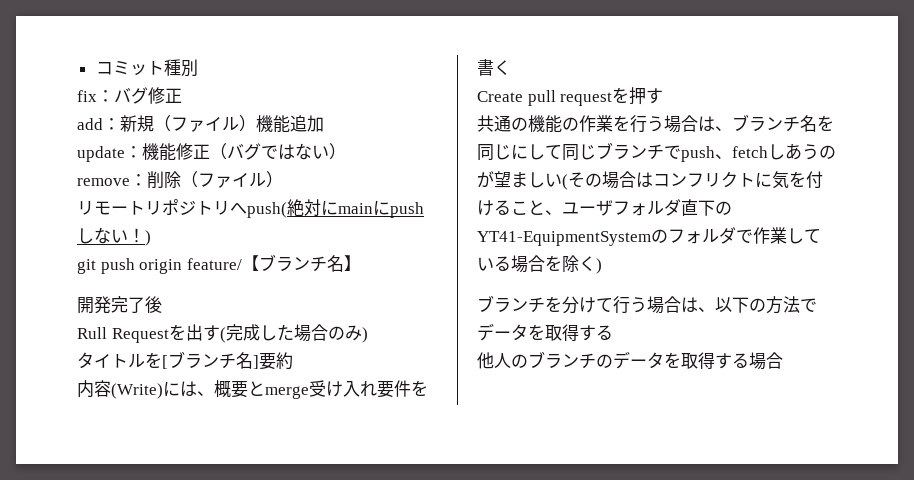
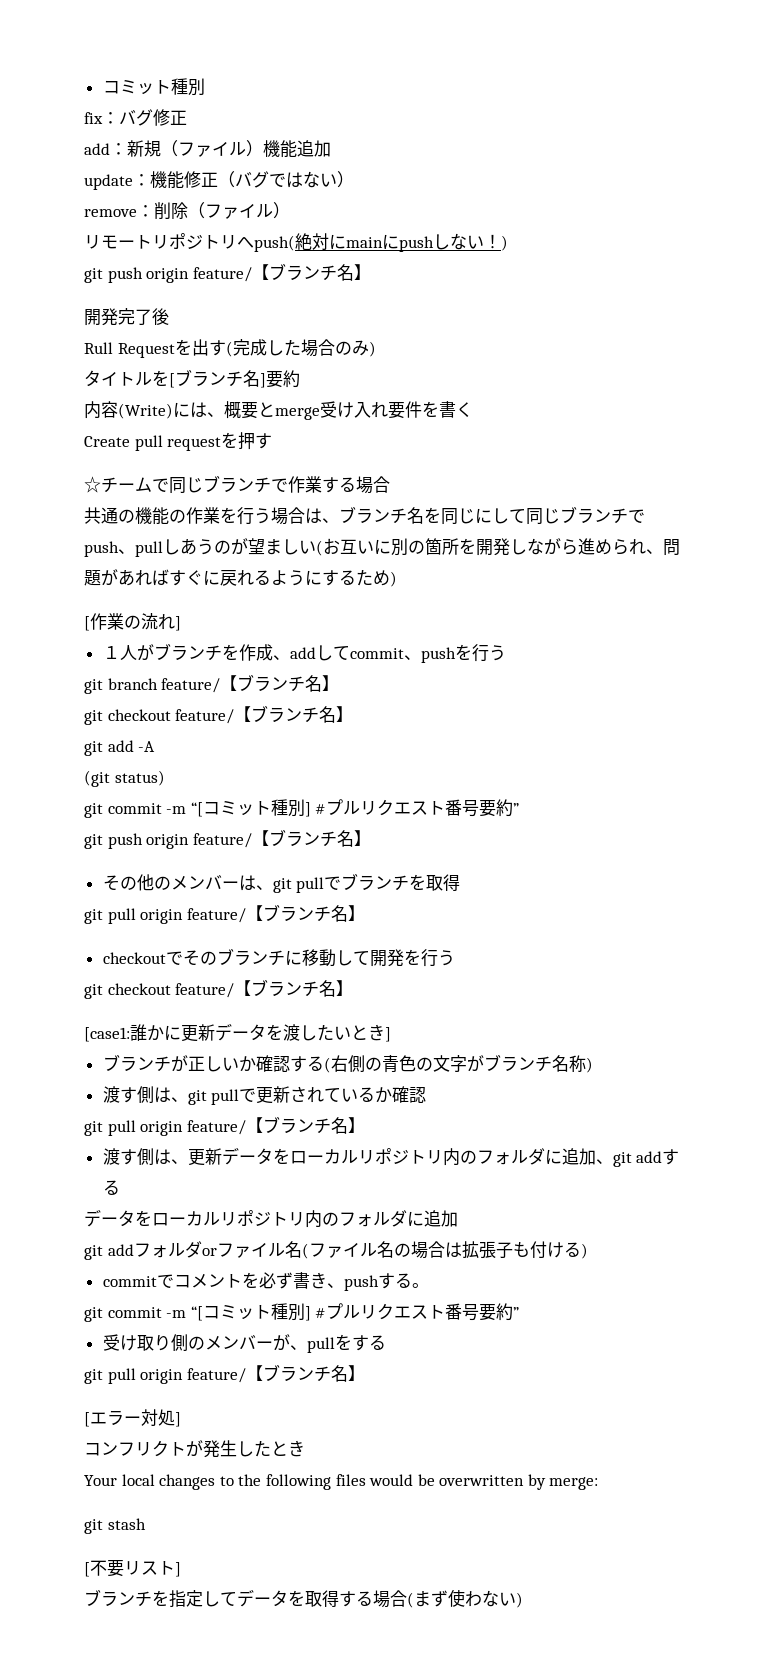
+ ☆チームで同じブランチで作業する場合
- 共通の機能の作業を行う場合は、ブランチ名を同じにして同じブランチでpush、fetchしあうのが望ましい(その場合はコンフリクトに気を付けること、ユーザフォルダ直下のYT41-EquipmentSystemのフォルダで作業している場合を除く)
- ブランチを分けて行う場合は、以下の方法でデータを取得する
- 他人のブランチのデータを取得する場合
+ 共通の機能の作業を行う場合は、ブランチ名を同じにして同じブランチでpush、pullしあうのが望ましい(お互いに別の箇所を開発しながら進められ、問題があればすぐに戻れるようにするため)
+ [作業の流れ]
+ １人がブランチを作成、addしてcommit、pushを行う
+ git branch feature/【ブランチ名】
+ git checkout feature/【ブランチ名】
+ git add -A
+ (git status)
+ git commit -m “[コミット種別] #プルリクエスト番号要約”
+ git push origin feature/【ブランチ名】
+ その他のメンバーは、git pullでブランチを取得
+ git pull origin feature/【ブランチ名】
+ checkoutでそのブランチに移動して開発を行う
+ git checkout feature/【ブランチ名】
+ [case1:誰かに更新データを渡したいとき]
+ ブランチが正しいか確認する(右側の青色の文字がブランチ名称)
+ 渡す側は、git pullで更新されているか確認
+ git pull origin feature/【ブランチ名】
+ 渡す側は、更新データをローカルリポジトリ内のフォルダに追加、git addする
+ データをローカルリポジトリ内のフォルダに追加
+ git addフォルダorファイル名(ファイル名の場合は拡張子も付ける)
+ commitでコメントを必ず書き、pushする。
+ git commit -m “[コミット種別] #プルリクエスト番号要約”
+ 受け取り側のメンバーが、pullをする
+ git pull origin feature/【ブランチ名】
+ [エラー対処]
+ コンフリクトが発生したとき
+ Your local changes to the following files would be overwritten by merge:
+ git stash
+ [不要リスト]
+ ブランチを指定してデータを取得する場合(まず使わない)

